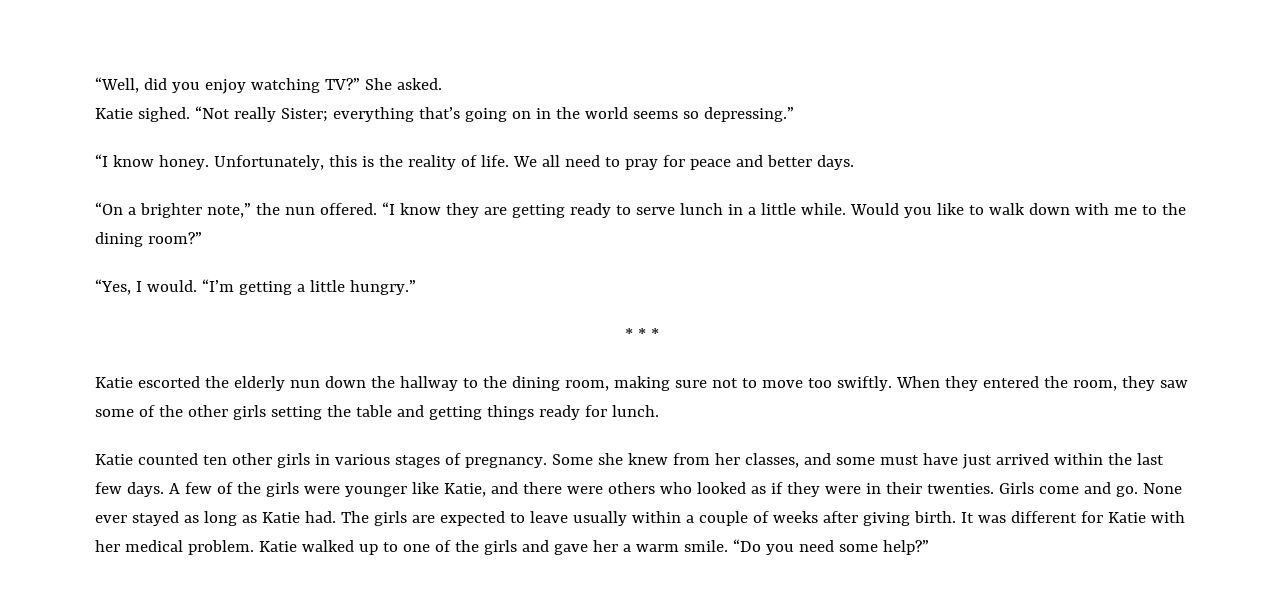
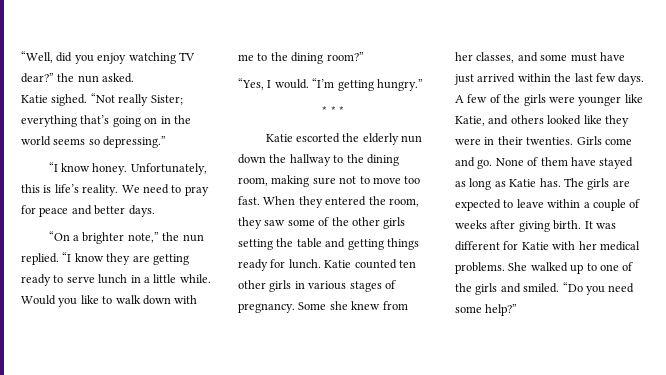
- “Well, did you enjoy watching TV?” She asked.
+ “Well, did you enjoy watching TV dear?” the nun asked.
- Unfortunately, this is the reality of life. We all need to pray for peace and better days.
+ Unfortunately, this is life’s reality. We need to pray for peace and better days.
- “On a brighter note,” the nun offered.
+ “On a brighter note,” the nun replied.
- “I’m getting a little hungry.”
+ “I’m getting hungry.”
- Katie escorted the elderly nun down the hallway to the dining room, making sure not to move too swiftly.
+ Katie escorted the elderly nun down the hallway to the dining room, making sure not to move too fast.
- When they entered the room, they saw some of the other girls setting the table and getting things ready for lunch.
- Katie counted ten other girls in various stages of pregnancy.
+ When they entered the room, they saw some of the other girls setting the table and getting things ready for lunch. Katie counted ten other girls in various stages of pregnancy.
- A few of the girls were younger like Katie, and there were others who looked as if they were in their twenties.
+ A few of the girls were younger like Katie, and others looked like they were in their twenties.
- None ever stayed as long as Katie had.
+ None of them have stayed as long as Katie has.
- The girls are expected to leave usually within a couple of weeks after giving birth.
+ The girls are expected to leave within a couple of weeks after giving birth.
- It was different for Katie with her medical problem. Katie walked up to one of the girls and gave her a warm smile.
+ It was different for Katie with her medical problems. She walked up to one of the girls and smiled.

